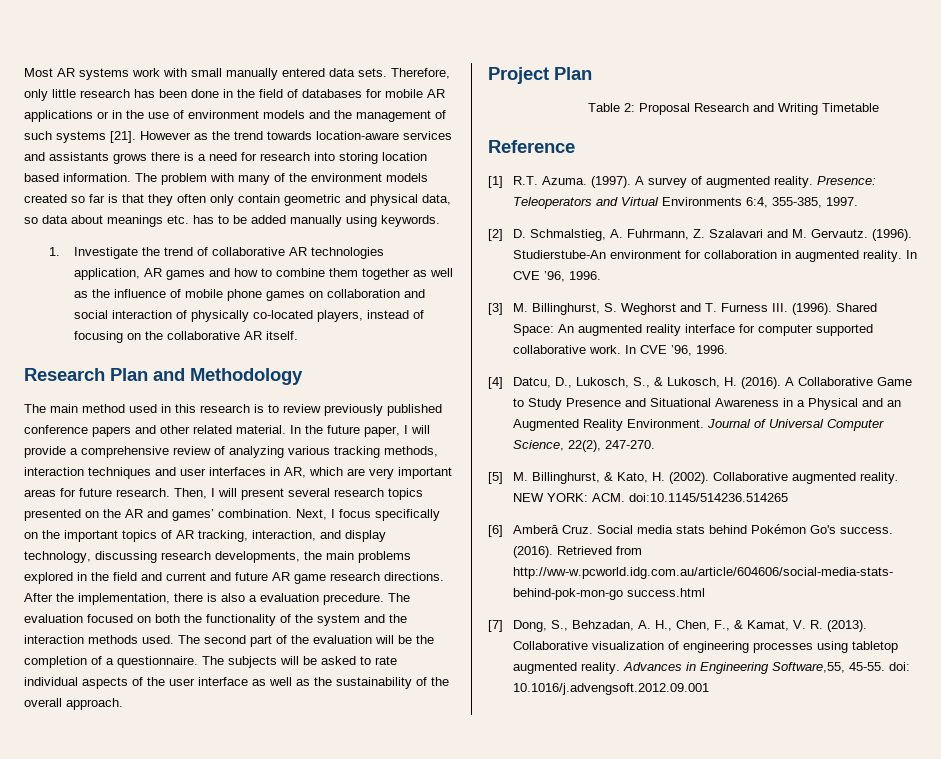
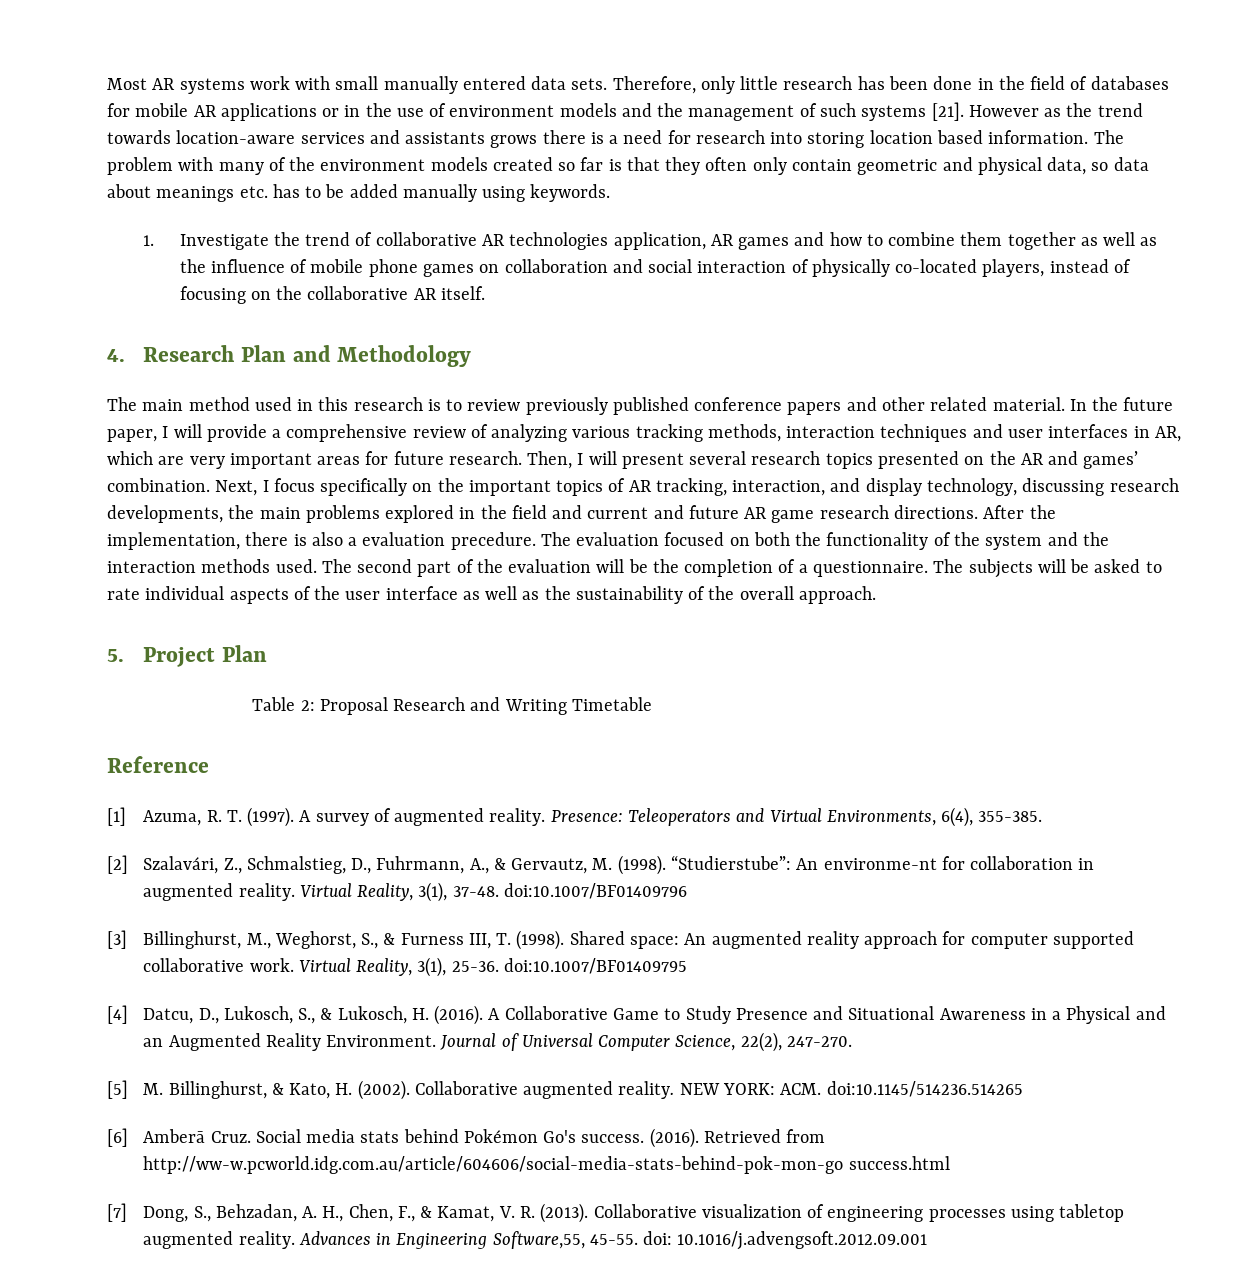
- Research Plan and Methodology
+ 4. Research Plan and Methodology
- Project Plan
+ 5. Project Plan
- [1] R.T. Azuma. (1997).
+ [1] Azuma, R. T. (1997).
- Presence: Teleoperators and Virtual Environments 6:4, 355-385, 1997.
- [2] D. Schmalstieg, A. Fuhrmann, Z. Szalavari and M. Gervautz. (1996). Studierstube-An environment for collaboration in augmented reality. In CVE ’96, 1996.
- [3] M. Billinghurst, S. Weghorst and T. Furness III. (1996). Shared Space: An augmented reality interface for computer supported collaborative work. In CVE ’96, 1996.
+ Presence: Teleoperators and Virtual Environments, 6(4), 355-385.
+ [2] Szalavári, Z., Schmalstieg, D., Fuhrmann, A., & Gervautz, M. (1998). “Studierstube”: An environme-nt for collaboration in augmented reality. Virtual Reality, 3(1), 37-48. doi:10.1007/BF01409796
+ [3] Billinghurst, M., Weghorst, S., & Furness III, T. (1998). Shared space: An augmented reality approach for computer supported collaborative work. Virtual Reality, 3(1), 25-36. doi:10.1007/BF01409795

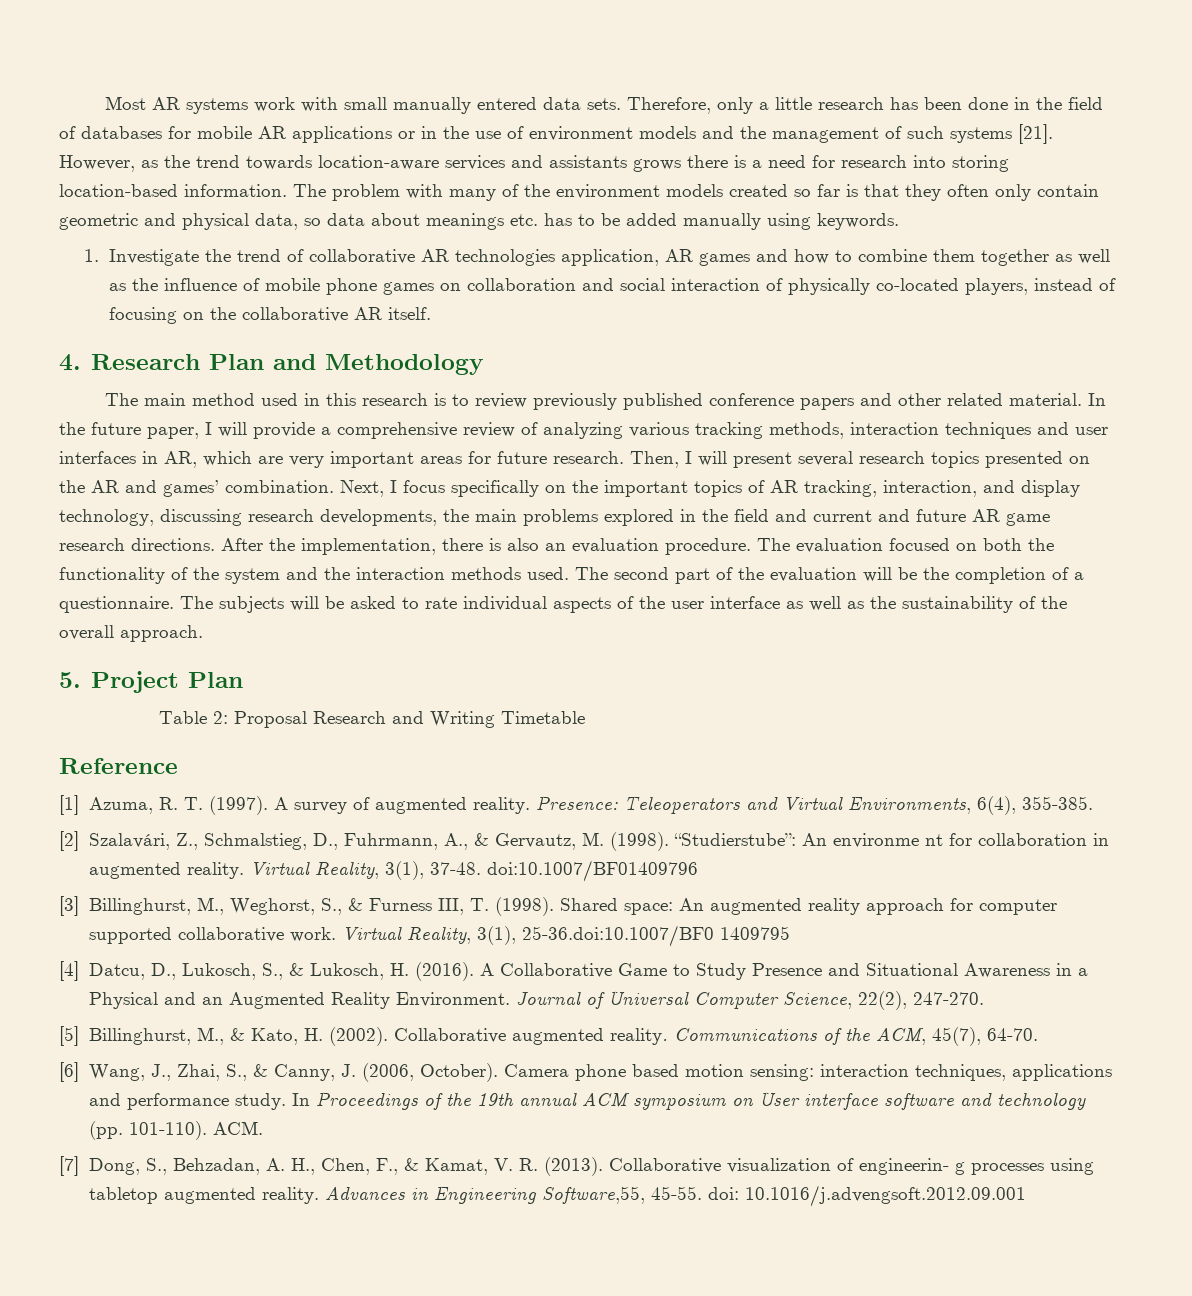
- Therefore, only little research has been done in the field of databases for mobile AR applications or in the use of environment models and the management of such systems [21].
+ Therefore, only a little research has been done in the field of databases for mobile AR applications or in the use of environment models and the management of such systems [21].
- However as the trend towards location-aware services and assistants grows there is a need for research into storing location based information.
+ However, as the trend towards location-aware services and assistants grows there is a need for research into storing location-based information.
- After the implementation, there is also a evaluation precedure.
+ After the implementation, there is also an evaluation procedure.
- “Studierstube”: An environme-nt for collaboration in augmented reality.
+ “Studierstube”: An environme nt for collaboration in augmented reality.
- Virtual Reality, 3(1), 25-36. doi:10.1007/BF01409795
+ Virtual Reality, 3(1), 25-36.doi:10.1007/BF0 1409795
- [5] M. Billinghurst, & Kato, H. (2002).
+ [5] Billinghurst, M., & Kato, H. (2002).
- NEW YORK: ACM. doi:10.1145/514236.514265
- [6] Amberā Cruz. Social media stats behind Pokémon Go's success. (2016). Retrieved from http://ww-w.pcworld.idg.com.au/article/604606/social-media-stats-behind-pok-mon-go success.html
+ Communications of the ACM, 45(7), 64-70.
+ [6] Wang, J., Zhai, S., & Canny, J. (2006, October). Camera phone based motion sensing: interaction techniques, applications and performance study. In Proceedings of the 19th annual ACM symposium on User interface software and technology (pp. 101-110). ACM.
- Collaborative visualization of engineering processes using tabletop augmented reality.
+ Collaborative visualization of engineerin- g processes using tabletop augmented reality.

